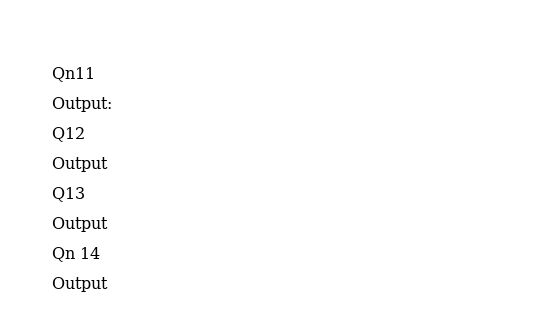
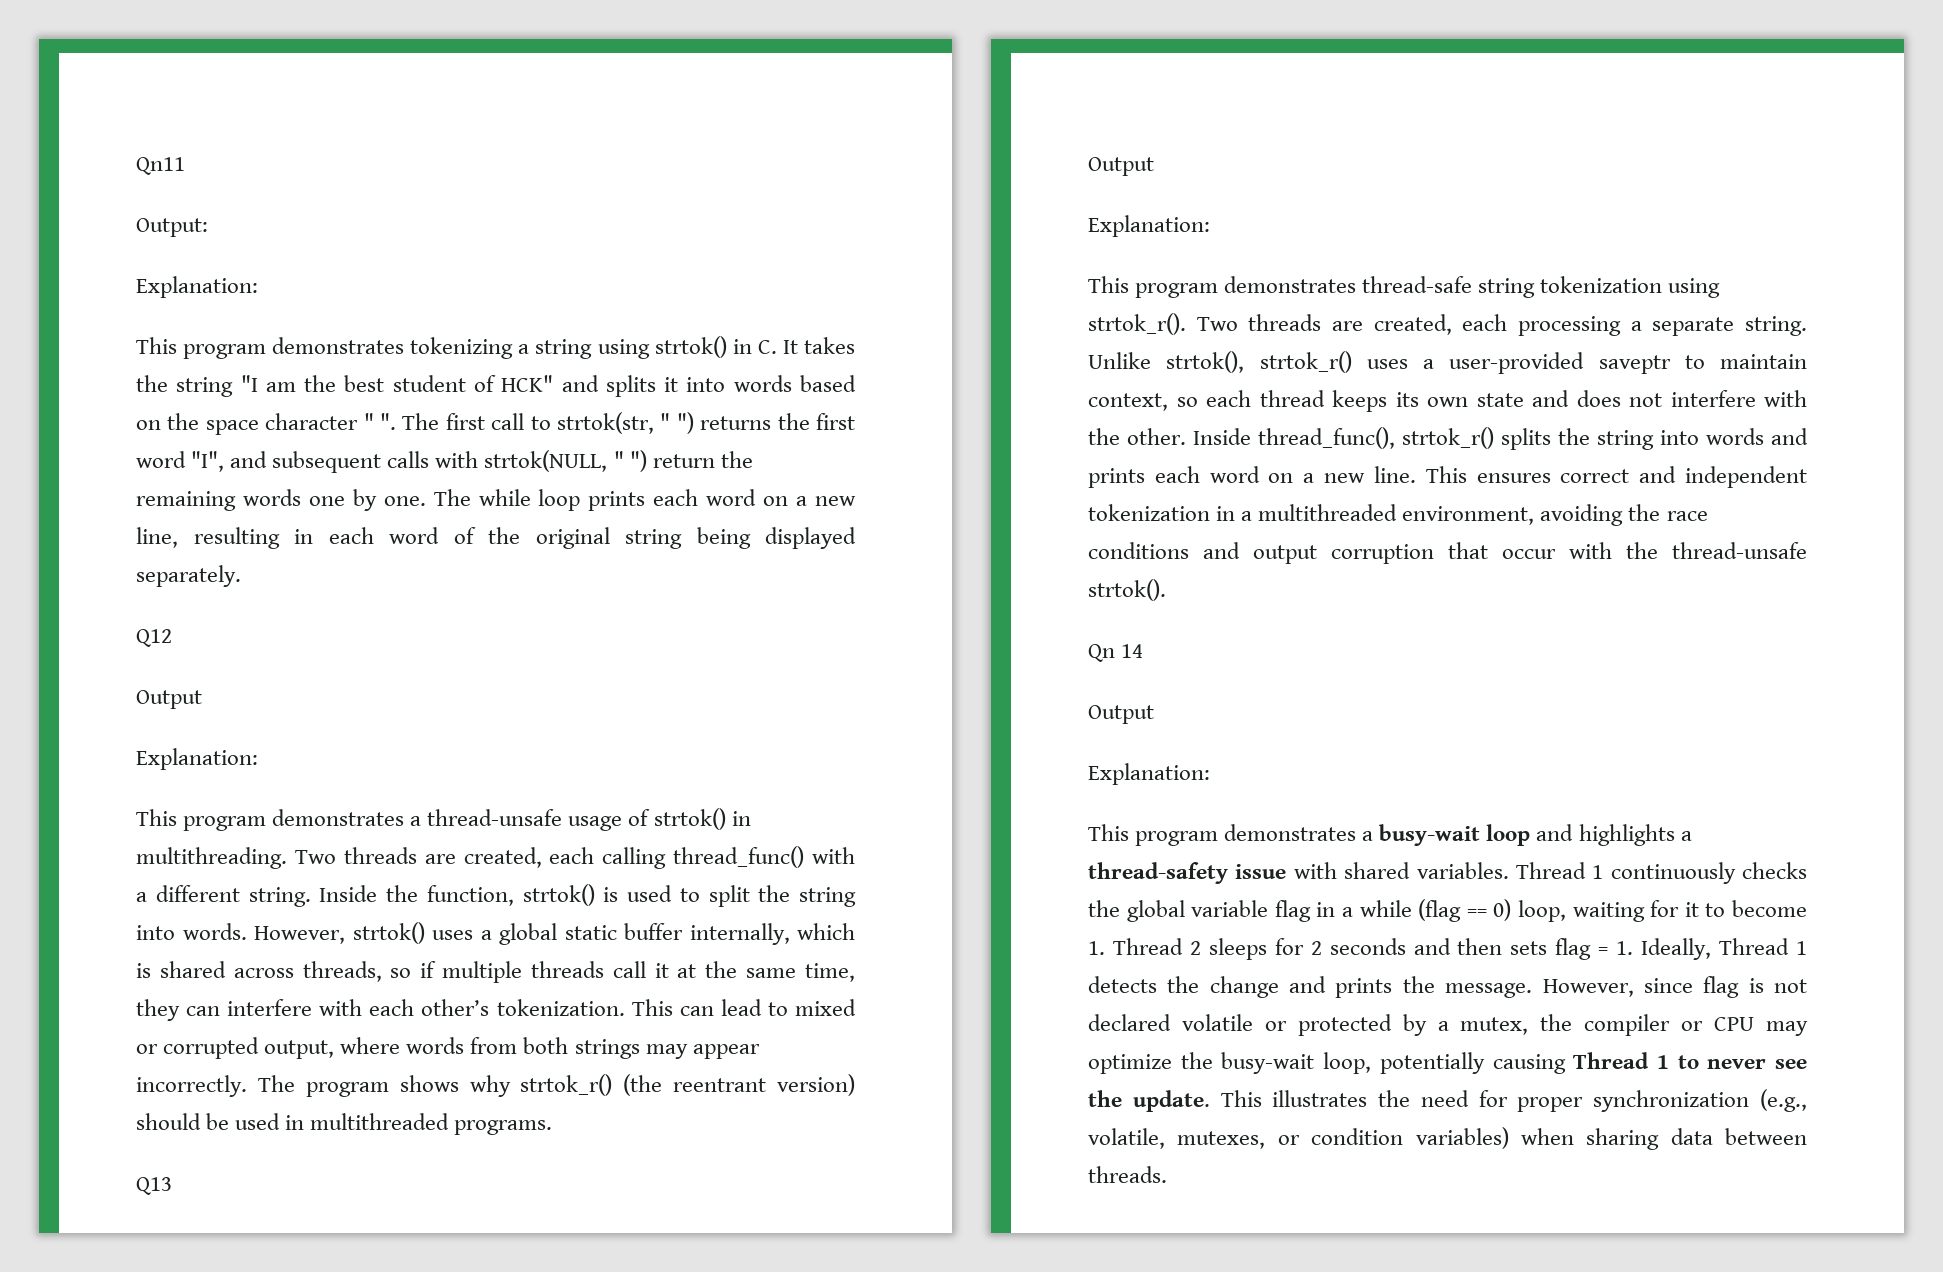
  Output:
+ Explanation:
+ This program demonstrates tokenizing a string using strtok() in C. It takes the string "I am the best student of HCK" and splits it into words based on the space character " ". The first call to strtok(str, " ") returns the first word "I", and subsequent calls with strtok(NULL, " ") return the remaining words one by one. The while loop prints each word on a new line, resulting in each word of the original string being displayed separately.
  Q12
  Output
+ Explanation:
+ This program demonstrates a thread-unsafe usage of strtok() in multithreading. Two threads are created, each calling thread_func() with a different string. Inside the function, strtok() is used to split the string into words. However, strtok() uses a global static buffer internally, which is shared across threads, so if multiple threads call it at the same time, they can interfere with each other’s tokenization. This can lead to mixed or corrupted output, where words from both strings may appear incorrectly. The program shows why strtok_r() (the reentrant version) should be used in multithreaded programs.
  Q13
  Output
+ Explanation:
+ This program demonstrates thread-safe string tokenization using strtok_r(). Two threads are created, each processing a separate string. Unlike strtok(), strtok_r() uses a user-provided saveptr to maintain context, so each thread keeps its own state and does not interfere with the other. Inside thread_func(), strtok_r() splits the string into words and prints each word on a new line. This ensures correct and independent tokenization in a multithreaded environment, avoiding the race conditions and output corruption that occur with the thread-unsafe strtok().
  Qn 14
  Output
+ Explanation:
+ This program demonstrates a busy-wait loop and highlights a thread-safety issue with shared variables. Thread 1 continuously checks the global variable flag in a while (flag == 0) loop, waiting for it to become 1. Thread 2 sleeps for 2 seconds and then sets flag = 1. Ideally, Thread 1 detects the change and prints the message. However, since flag is not declared volatile or protected by a mutex, the compiler or CPU may optimize the busy-wait loop, potentially causing Thread 1 to never see the update. This illustrates the need for proper synchronization (e.g., volatile, mutexes, or condition variables) when sharing data between threads.

